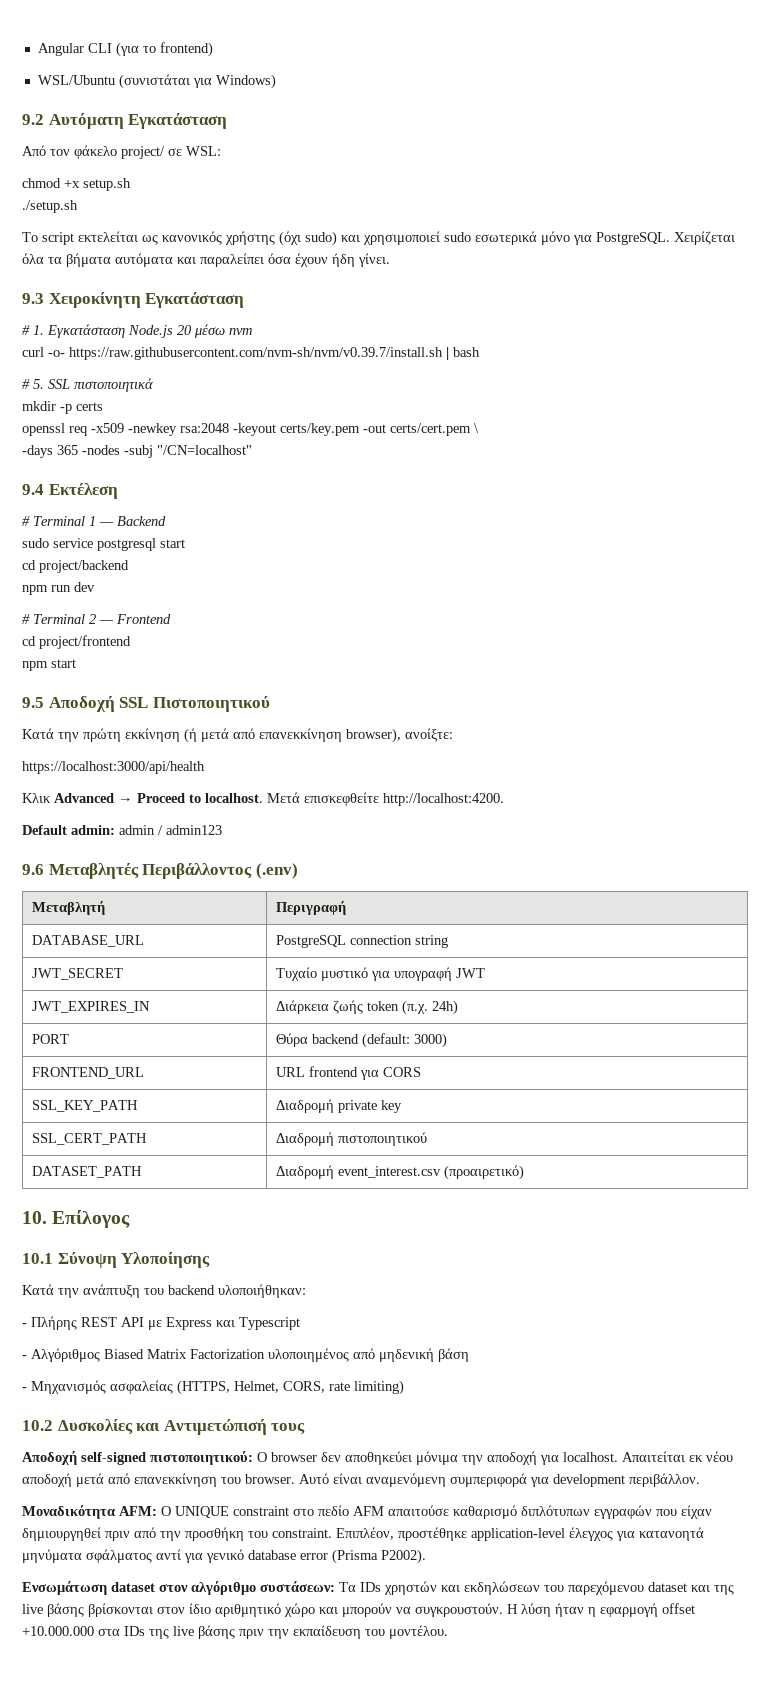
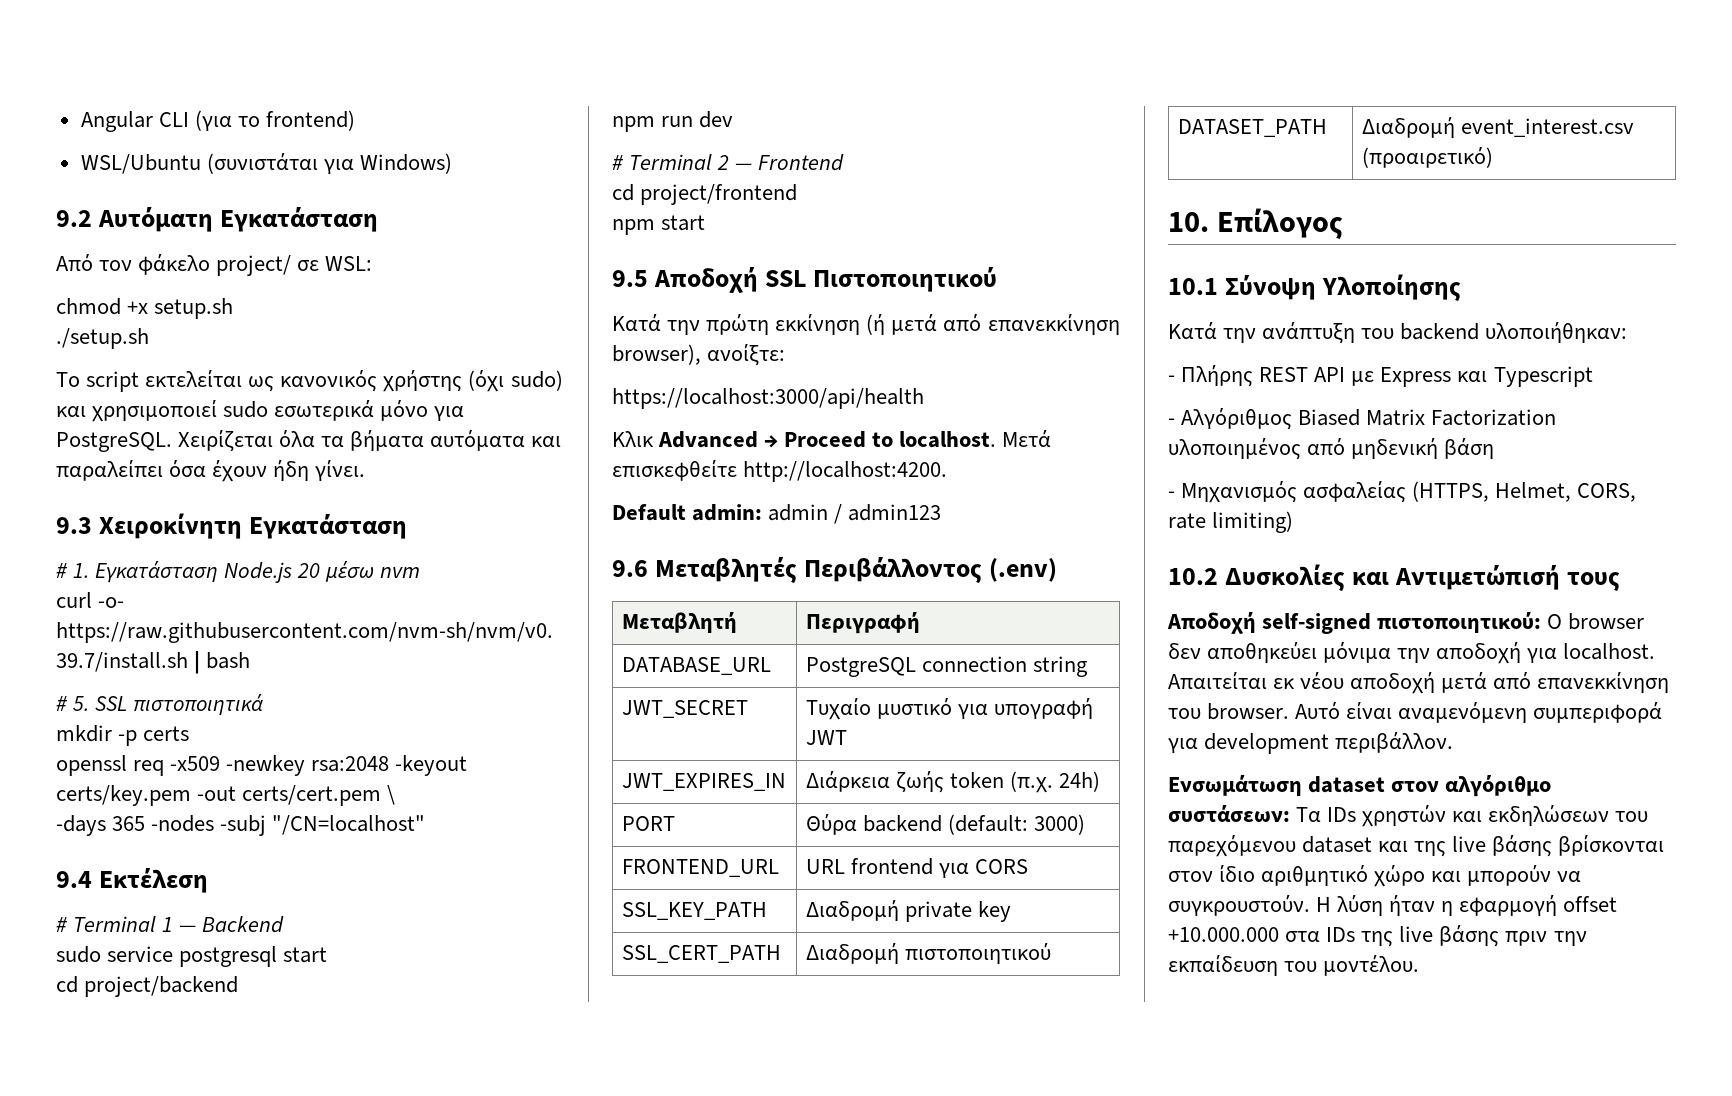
- Μοναδικότητα AFM: Ο UNIQUE constraint στο πεδίο AFM απαιτούσε καθαρισμό διπλότυπων εγγραφών που είχαν δημιουργηθεί πριν από την προσθήκη του constraint. Επιπλέον, προστέθηκε application-level έλεγχος για κατανοητά μηνύματα σφάλματος αντί για γενικό database error (Prisma P2002).

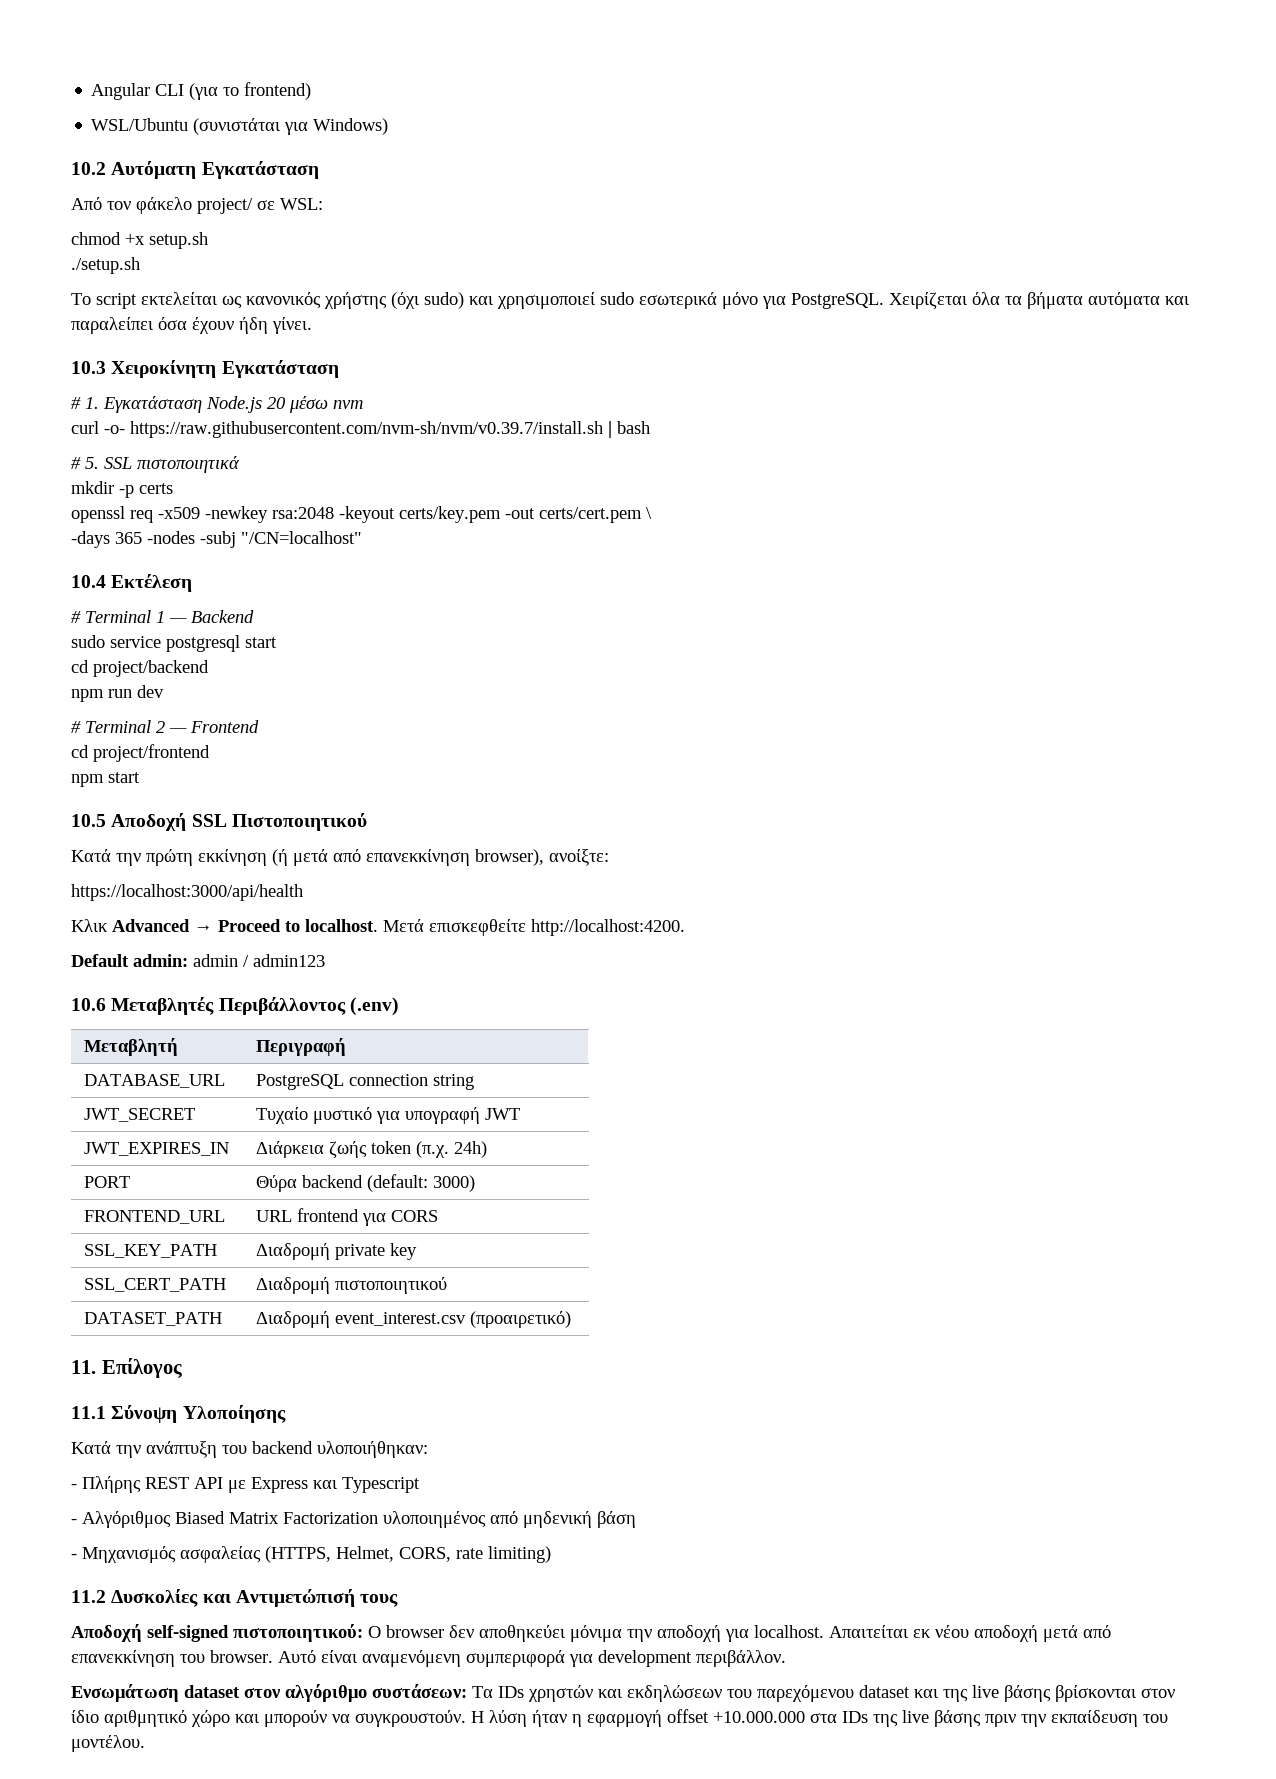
- 9.2 Αυτόματη Εγκατάσταση
+ 10.2 Αυτόματη Εγκατάσταση
- 9.3 Χειροκίνητη Εγκατάσταση
+ 10.3 Χειροκίνητη Εγκατάσταση
- 9.4 Εκτέλεση
+ 10.4 Εκτέλεση
- 9.5 Αποδοχή SSL Πιστοποιητικού
+ 10.5 Αποδοχή SSL Πιστοποιητικού
- 9.6 Μεταβλητές Περιβάλλοντος (.env)
+ 10.6 Μεταβλητές Περιβάλλοντος (.env)
- 10. Επίλογος
+ 11. Επίλογος
- 10.1 Σύνοψη Υλοποίησης
+ 11.1 Σύνοψη Υλοποίησης
- 10.2 Δυσκολίες και Αντιμετώπισή τους
+ 11.2 Δυσκολίες και Αντιμετώπισή τους

